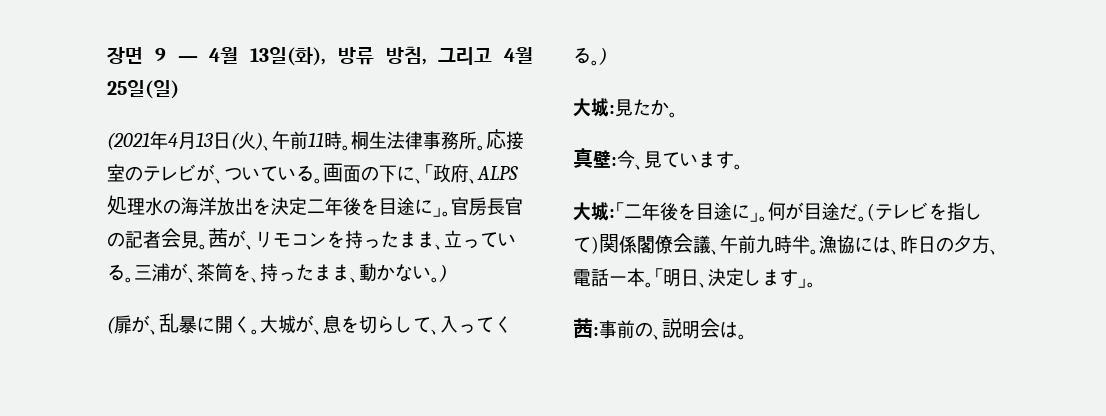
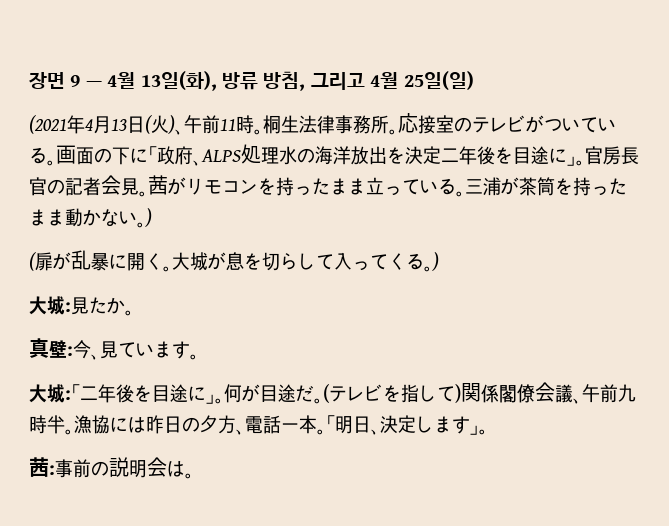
- 応接室のテレビが、ついている。
+ 応接室のテレビがついている。
- 画面の下に、「政府、ALPS処理水の海洋放出を決定二年後を目途に」。
+ 画面の下に「政府、ALPS処理水の海洋放出を決定二年後を目途に」。
- 茜が、リモコンを持ったまま、立っている。
+ 茜がリモコンを持ったまま立っている。
- 三浦が、茶筒を、持ったまま、動かない。)
+ 三浦が茶筒を持ったまま動かない。)
- (扉が、乱暴に開く。
+ (扉が乱暴に開く。
- 大城が、息を切らして、入ってくる。)
+ 大城が息を切らして入ってくる。)
- 漁協には、昨日の夕方、電話一本。
+ 漁協には昨日の夕方、電話一本。
- 茜:事前の、説明会は。
+ 茜:事前の説明会は。

